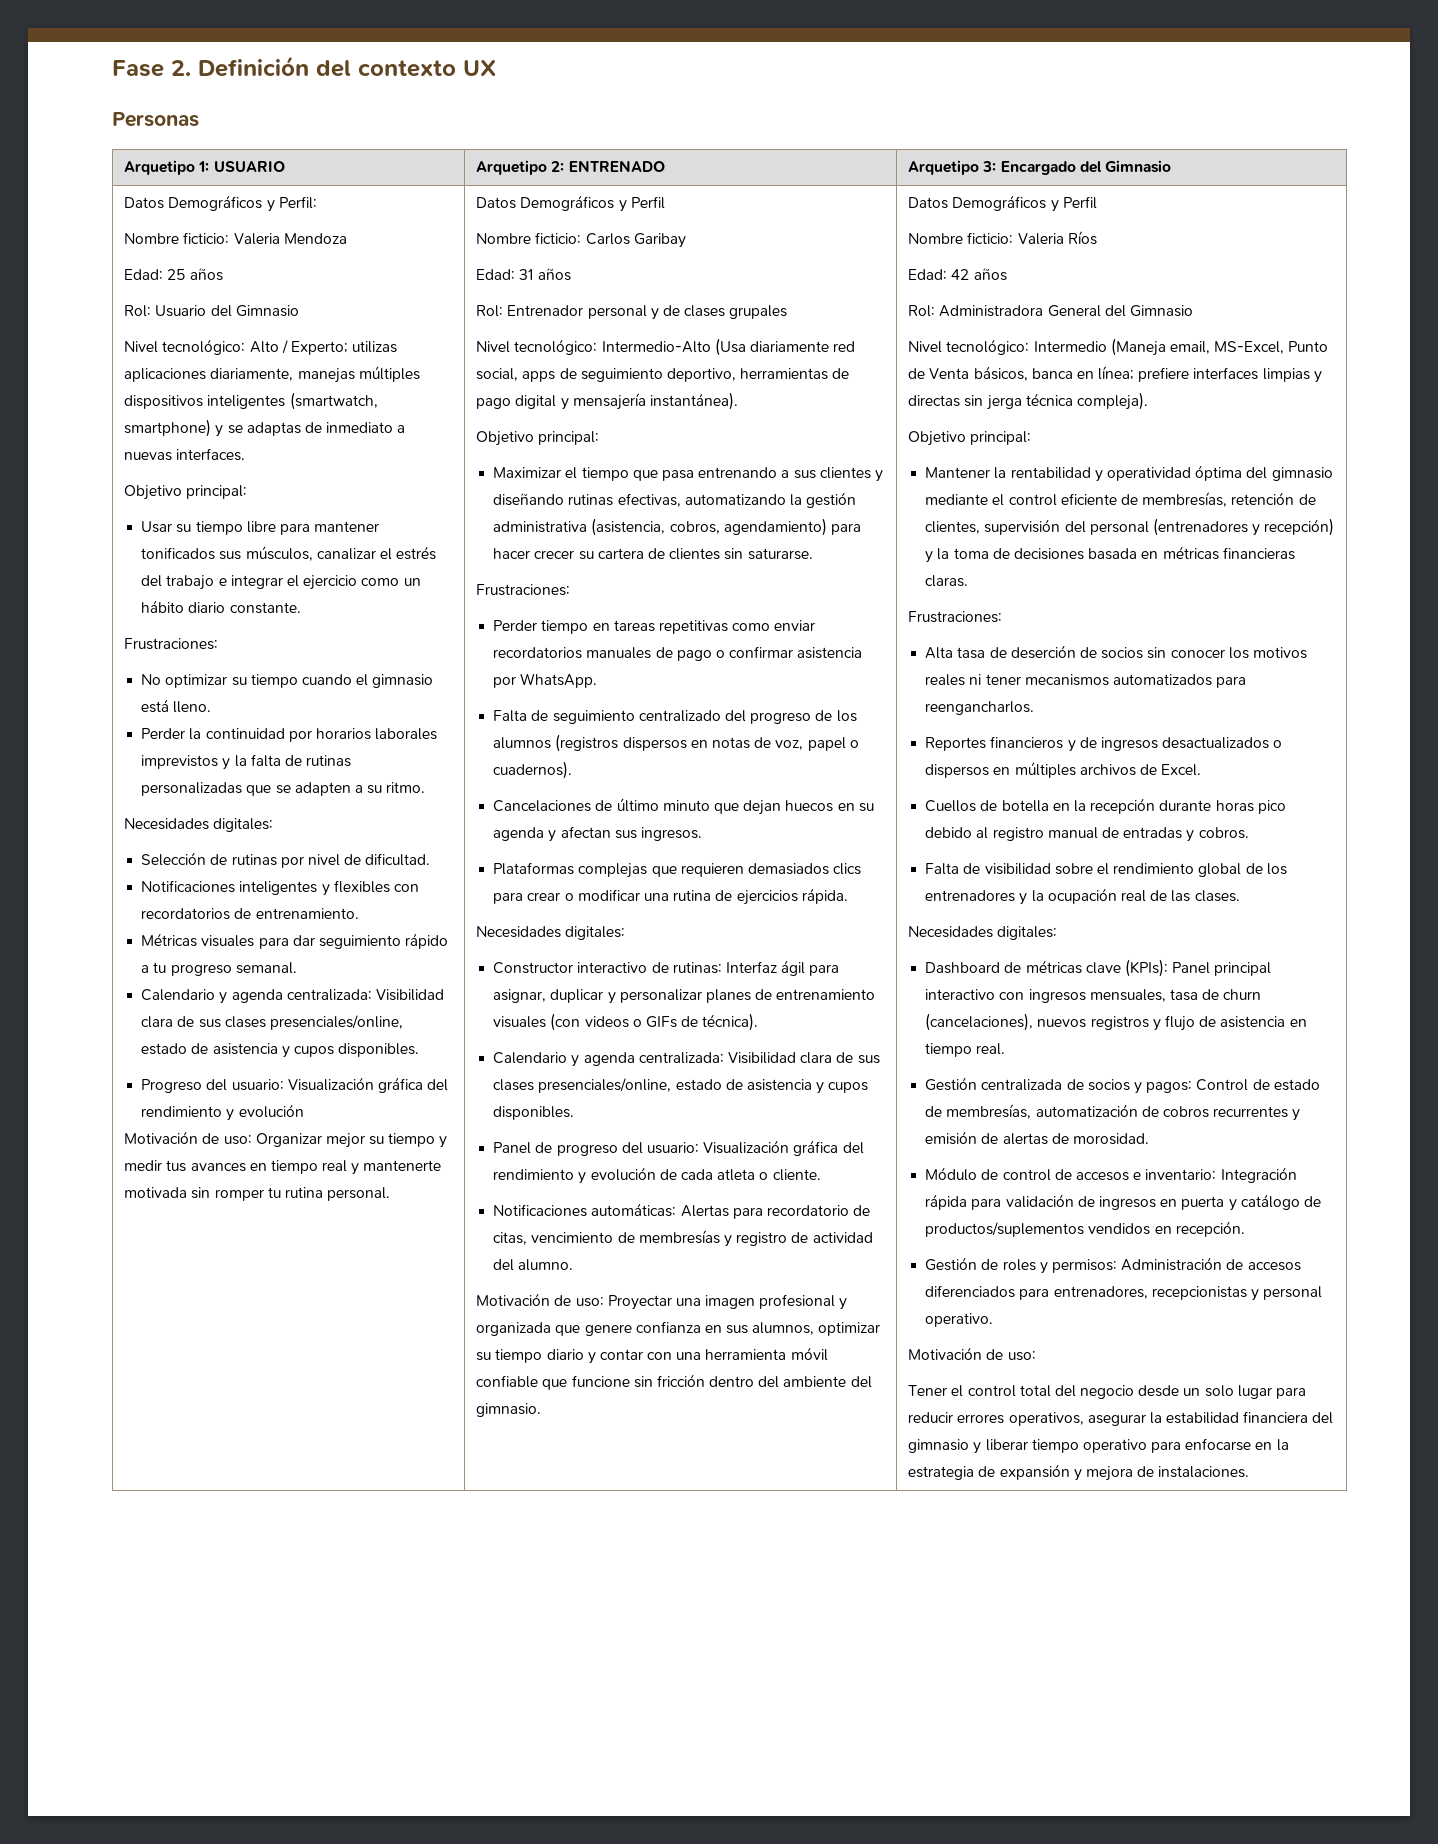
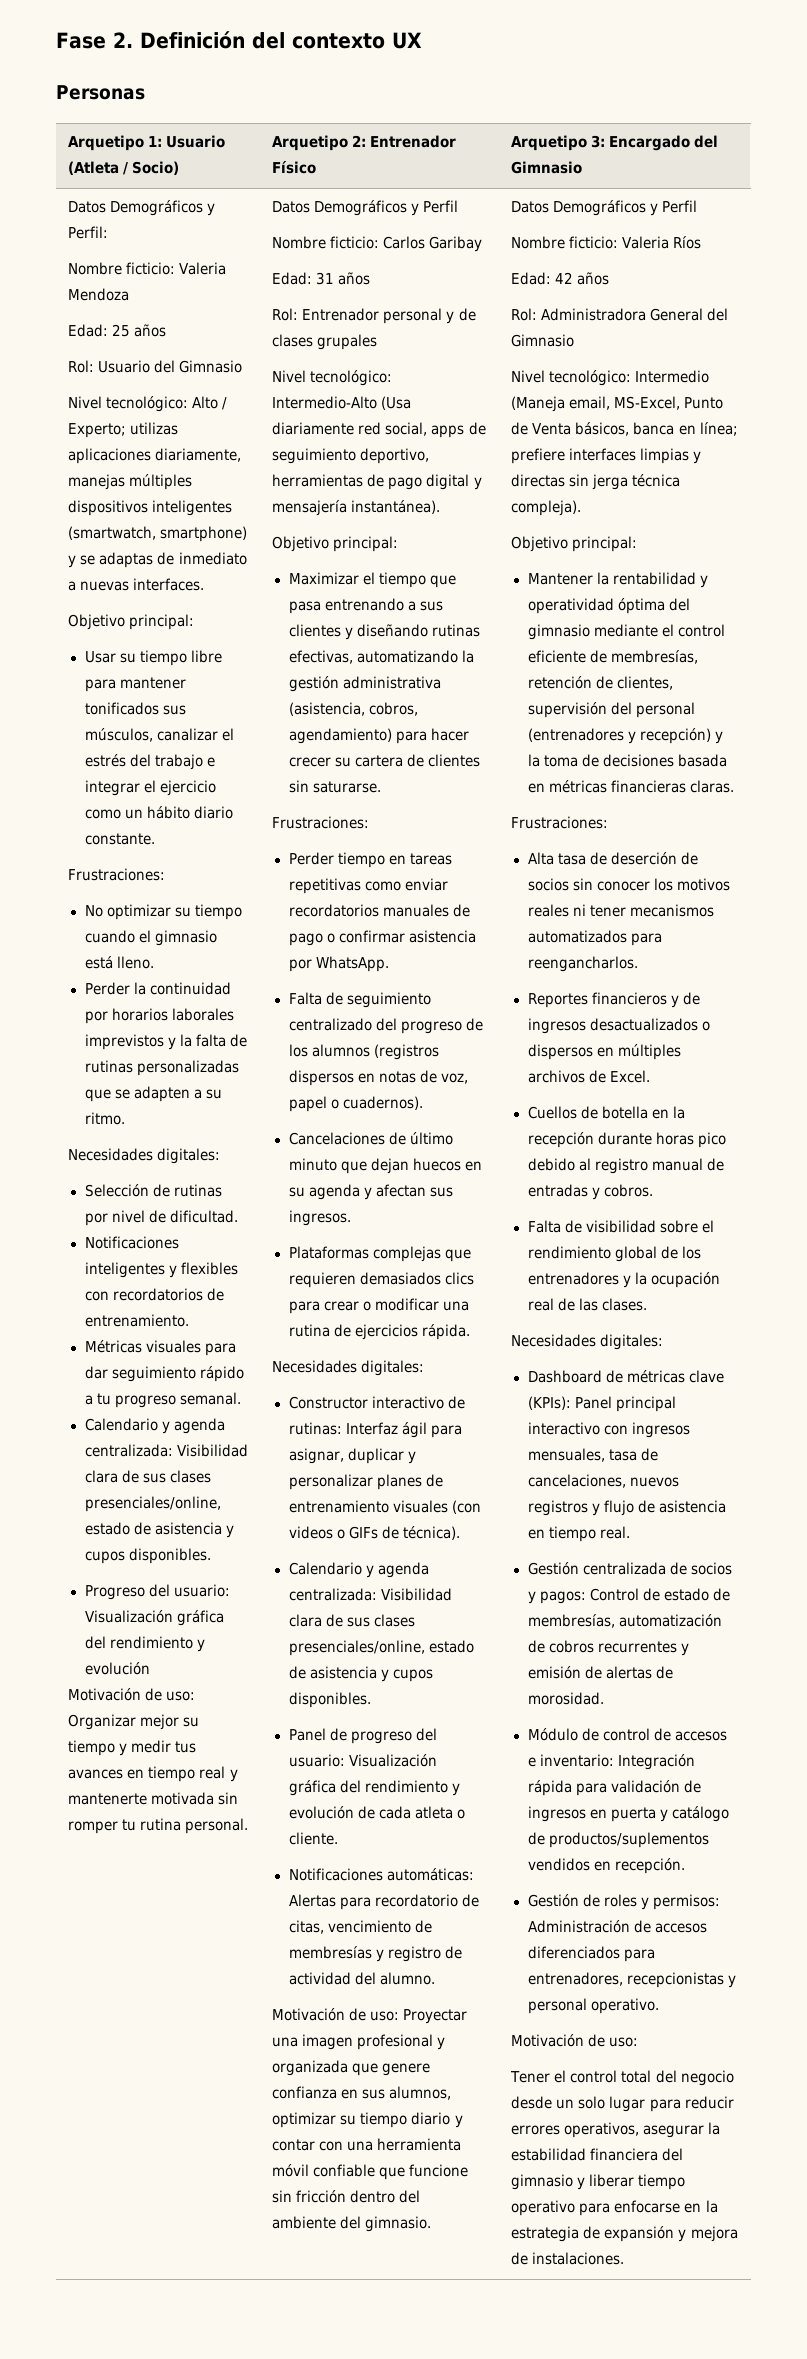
- Arquetipo 1: USUARIO | Arquetipo 2: ENTRENADO | Arquetipo 3: Encargado del Gimnasio
+ Arquetipo 1: Usuario (Atleta / Socio) | Arquetipo 2: Entrenador Físico | Arquetipo 3: Encargado del Gimnasio
- Dashboard de métricas clave (KPIs): Panel principal interactivo con ingresos mensuales, tasa de churn (cancelaciones), nuevos registros y flujo de asistencia en tiempo real.
+ Dashboard de métricas clave (KPIs): Panel principal interactivo con ingresos mensuales, tasa de cancelaciones, nuevos registros y flujo de asistencia en tiempo real.

